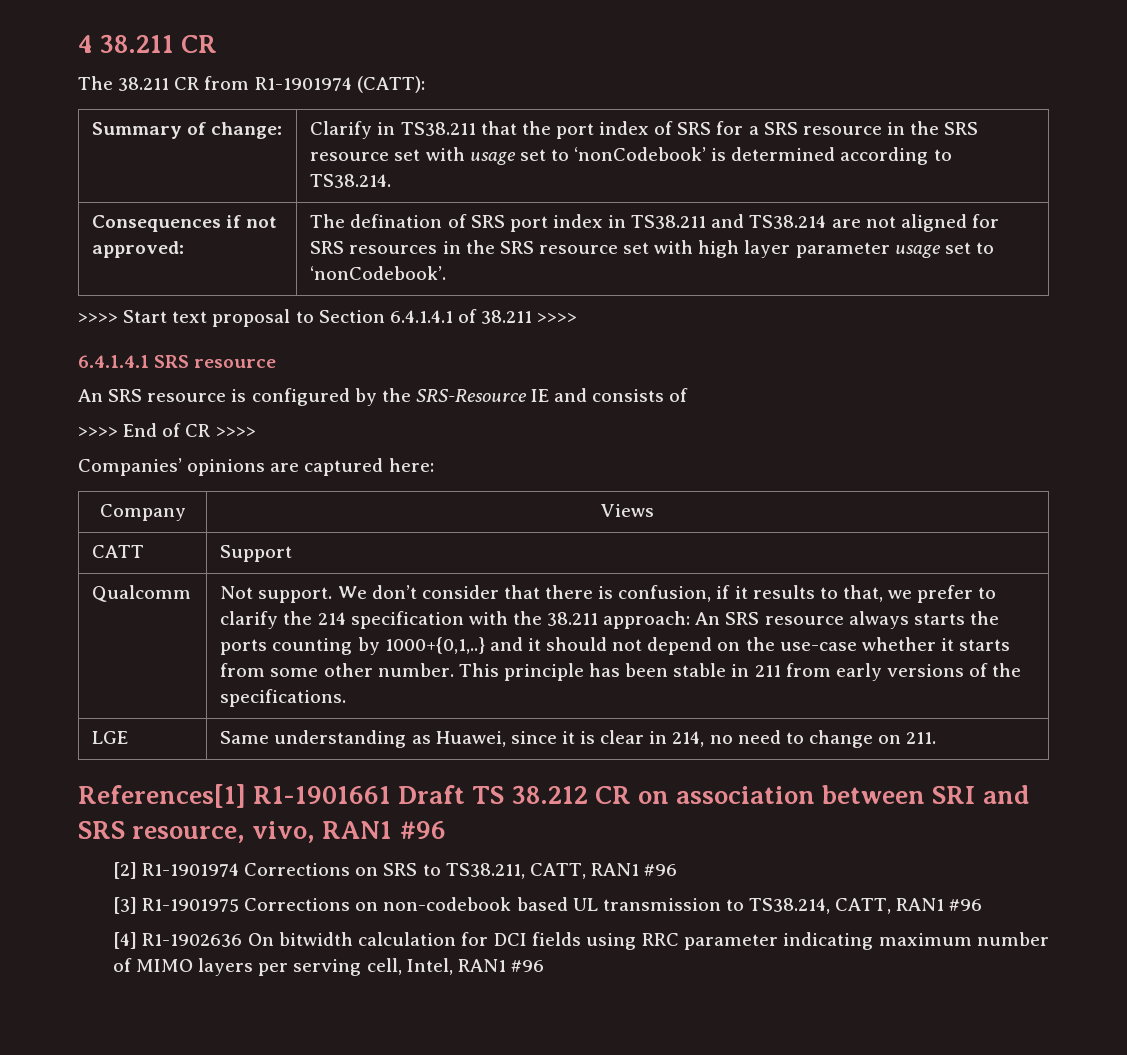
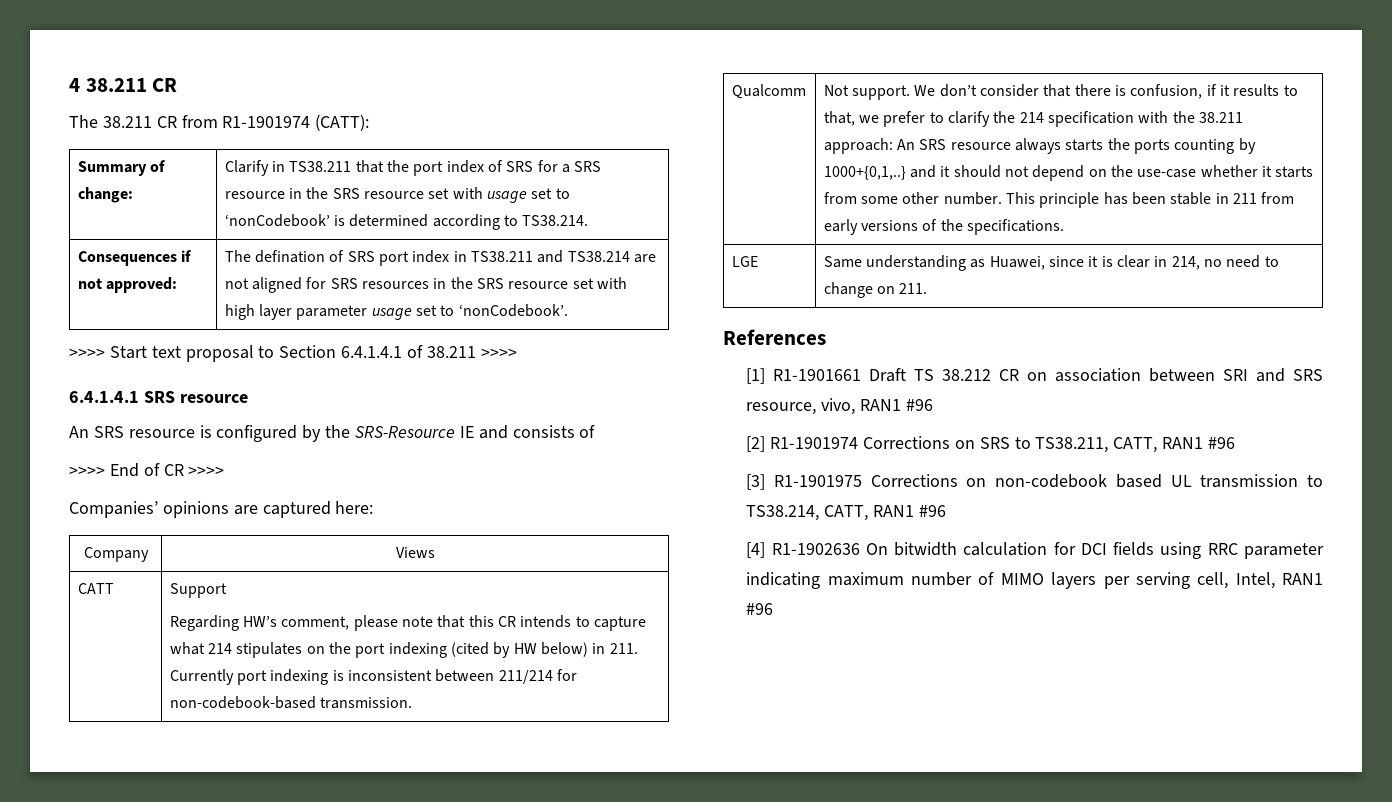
  CATT | Support
+ Regarding HW’s comment, please note that this CR intends to capture what 214 stipulates on the port indexing (cited by HW below) in 211. Currently port indexing is inconsistent between 211/214 for non-codebook-based transmission.
- References[1] R1-1901661 Draft TS 38.212 CR on association between SRI and SRS resource, vivo, RAN1 #96
+ References
+ [1] R1-1901661 Draft TS 38.212 CR on association between SRI and SRS resource, vivo, RAN1 #96

